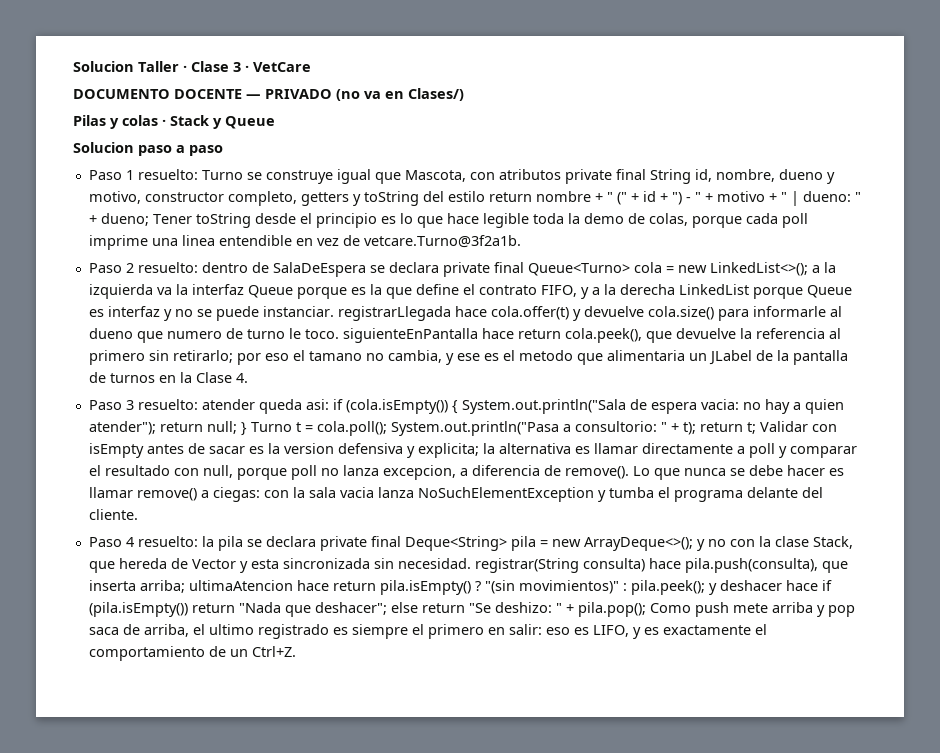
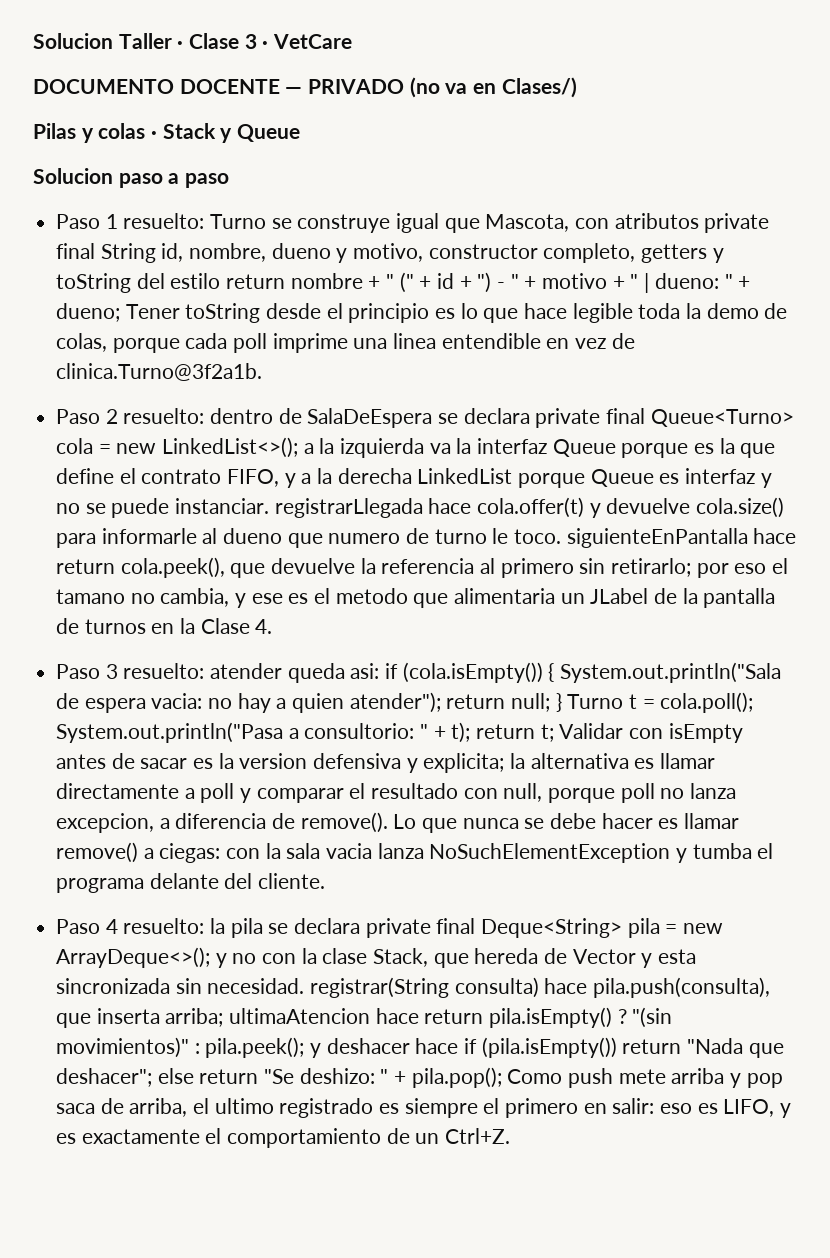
- Tener toString desde el principio es lo que hace legible toda la demo de colas, porque cada poll imprime una linea entendible en vez de vetcare.Turno@3f2a1b.
+ Tener toString desde el principio es lo que hace legible toda la demo de colas, porque cada poll imprime una linea entendible en vez de clinica.Turno@3f2a1b.

